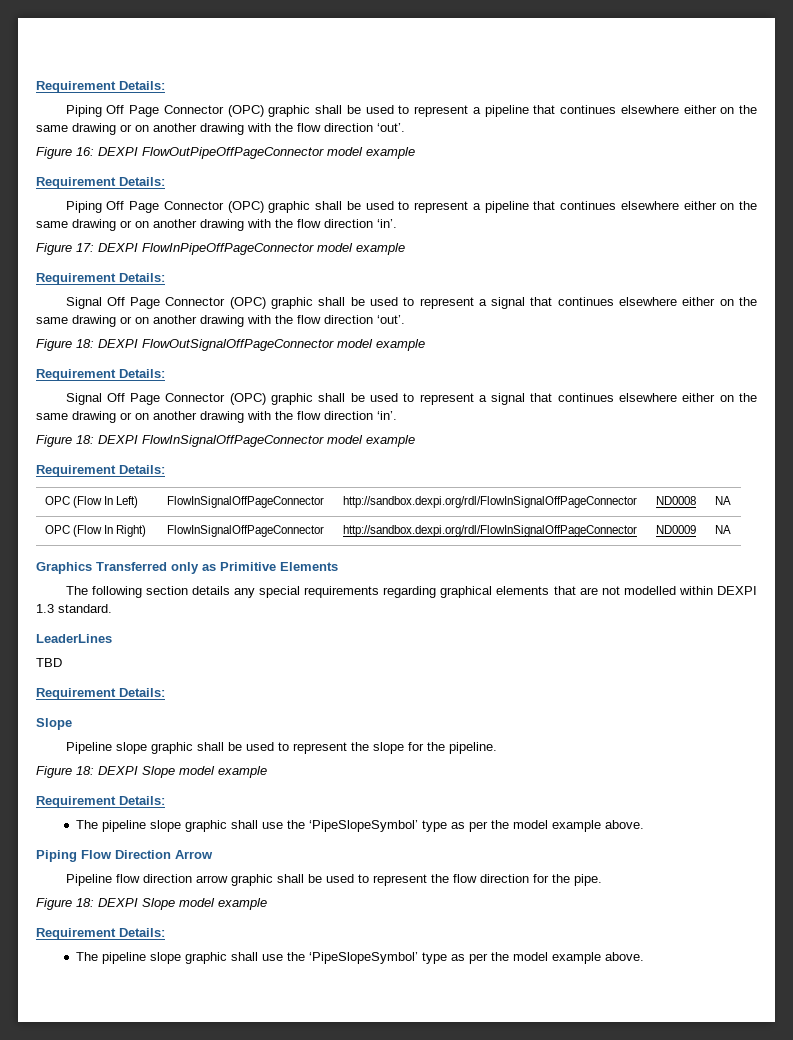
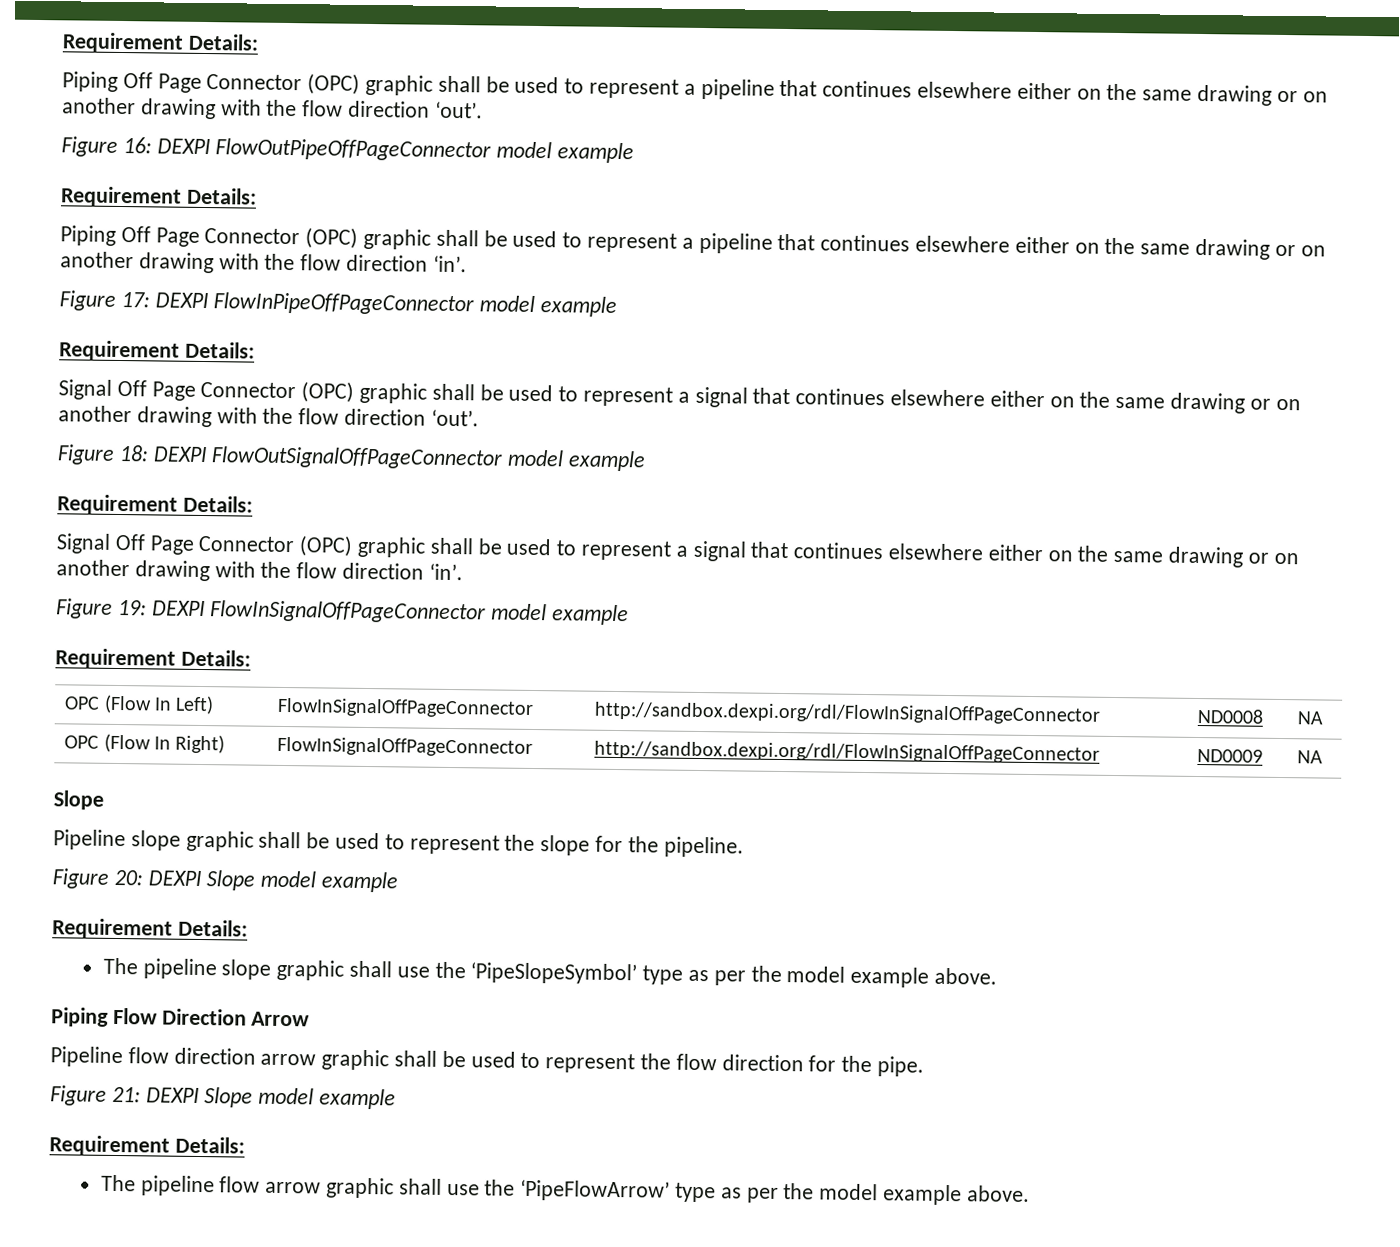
- Figure 18: DEXPI FlowInSignalOffPageConnector model example
+ Figure 19: DEXPI FlowInSignalOffPageConnector model example
- Graphics Transferred only as Primitive Elements
- The following section details any special requirements regarding graphical elements that are not modelled within DEXPI 1.3 standard.
- LeaderLines
- TBD
- Requirement Details:
  Pipeline slope graphic shall be used to represent the slope for the pipeline.
- Figure 18: DEXPI Slope model example
+ Figure 20: DEXPI Slope model example
  Pipeline flow direction arrow graphic shall be used to represent the flow direction for the pipe.
- Figure 18: DEXPI Slope model example
+ Figure 21: DEXPI Slope model example
  Requirement Details:
- The pipeline slope graphic shall use the ‘PipeSlopeSymbol’ type as per the model example above.
+ The pipeline flow arrow graphic shall use the ‘PipeFlowArrow’ type as per the model example above.

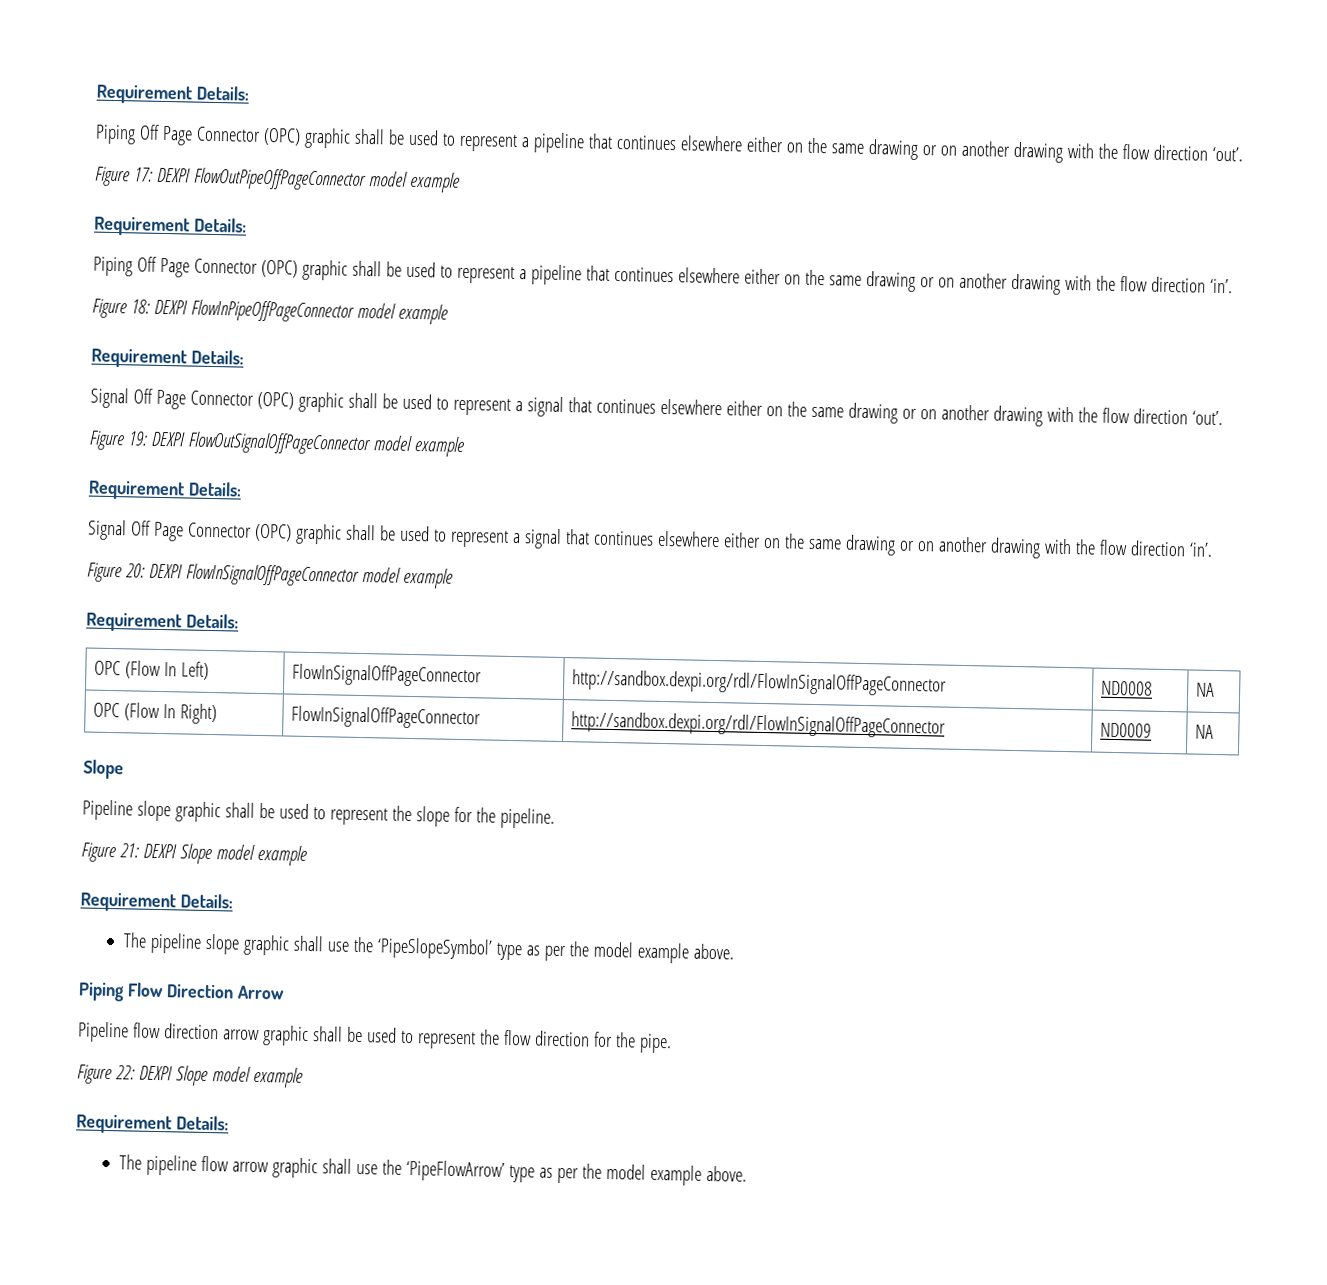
- Figure 16: DEXPI FlowOutPipeOffPageConnector model example
+ Figure 17: DEXPI FlowOutPipeOffPageConnector model example
- Figure 17: DEXPI FlowInPipeOffPageConnector model example
+ Figure 18: DEXPI FlowInPipeOffPageConnector model example
- Figure 18: DEXPI FlowOutSignalOffPageConnector model example
+ Figure 19: DEXPI FlowOutSignalOffPageConnector model example
- Figure 19: DEXPI FlowInSignalOffPageConnector model example
+ Figure 20: DEXPI FlowInSignalOffPageConnector model example
- Figure 20: DEXPI Slope model example
+ Figure 21: DEXPI Slope model example
- Figure 21: DEXPI Slope model example
+ Figure 22: DEXPI Slope model example

